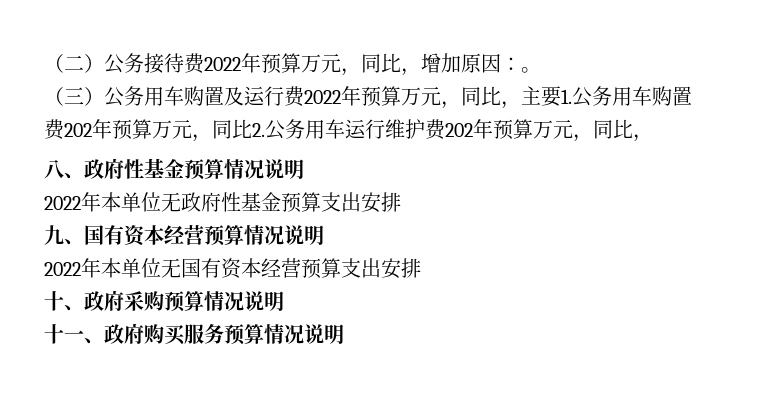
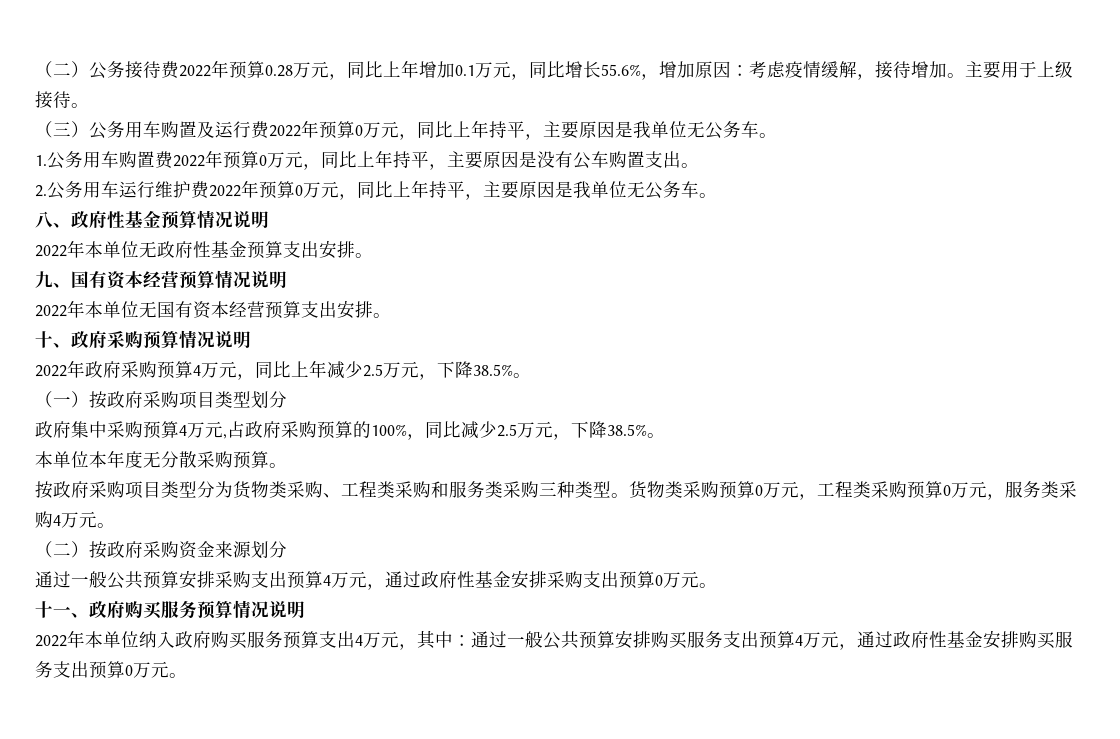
- （二）公务接待费2022年预算万元，同比，增加原因：。
+ （二）公务接待费2022年预算0.28万元，同比上年增加0.1万元，同比增长55.6%，增加原因：考虑疫情缓解，接待增加。主要用于上级接待。
- （三）公务用车购置及运行费2022年预算万元，同比，主要1.公务用车购置费202年预算万元，同比2.公务用车运行维护费202年预算万元，同比，
+ （三）公务用车购置及运行费2022年预算0万元，同比上年持平，主要原因是我单位无公务车。
+ 1.公务用车购置费2022年预算0万元，同比上年持平，主要原因是没有公车购置支出。
+ 2.公务用车运行维护费2022年预算0万元，同比上年持平，主要原因是我单位无公务车。
- 2022年本单位无政府性基金预算支出安排
+ 2022年本单位无政府性基金预算支出安排。
- 2022年本单位无国有资本经营预算支出安排
+ 2022年本单位无国有资本经营预算支出安排。
+ 2022年政府采购预算4万元，同比上年减少2.5万元，下降38.5%。
+ （一）按政府采购项目类型划分
+ 政府集中采购预算4万元,占政府采购预算的100%，同比减少2.5万元，下降38.5%。
+ 本单位本年度无分散采购预算。
+ 按政府采购项目类型分为货物类采购、工程类采购和服务类采购三种类型。货物类采购预算0万元，工程类采购预算0万元，服务类采购4万元。
+ （二）按政府采购资金来源划分
+ 通过一般公共预算安排采购支出预算4万元，通过政府性基金安排采购支出预算0万元。
+ 2022年本单位纳入政府购买服务预算支出4万元，其中：通过一般公共预算安排购买服务支出预算4万元，通过政府性基金安排购买服务支出预算0万元。

